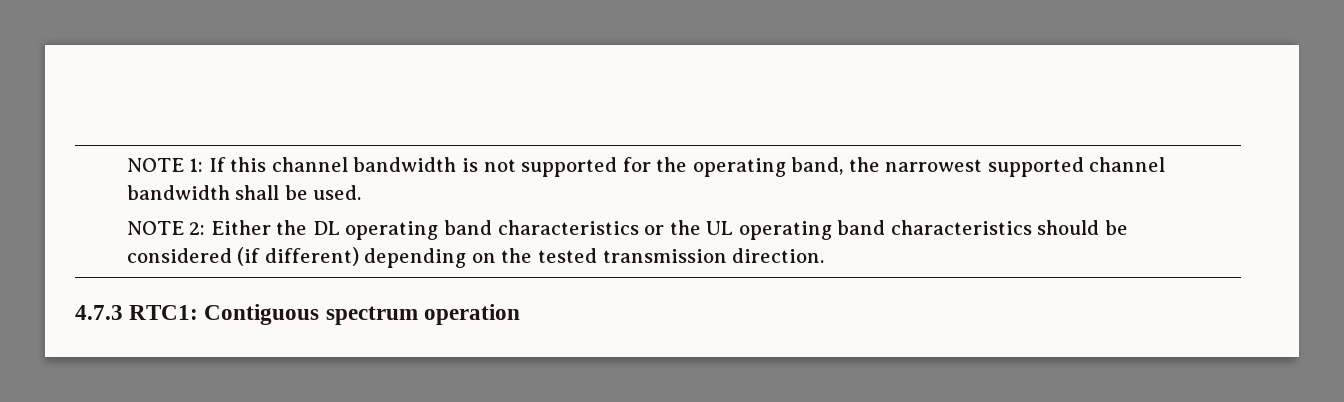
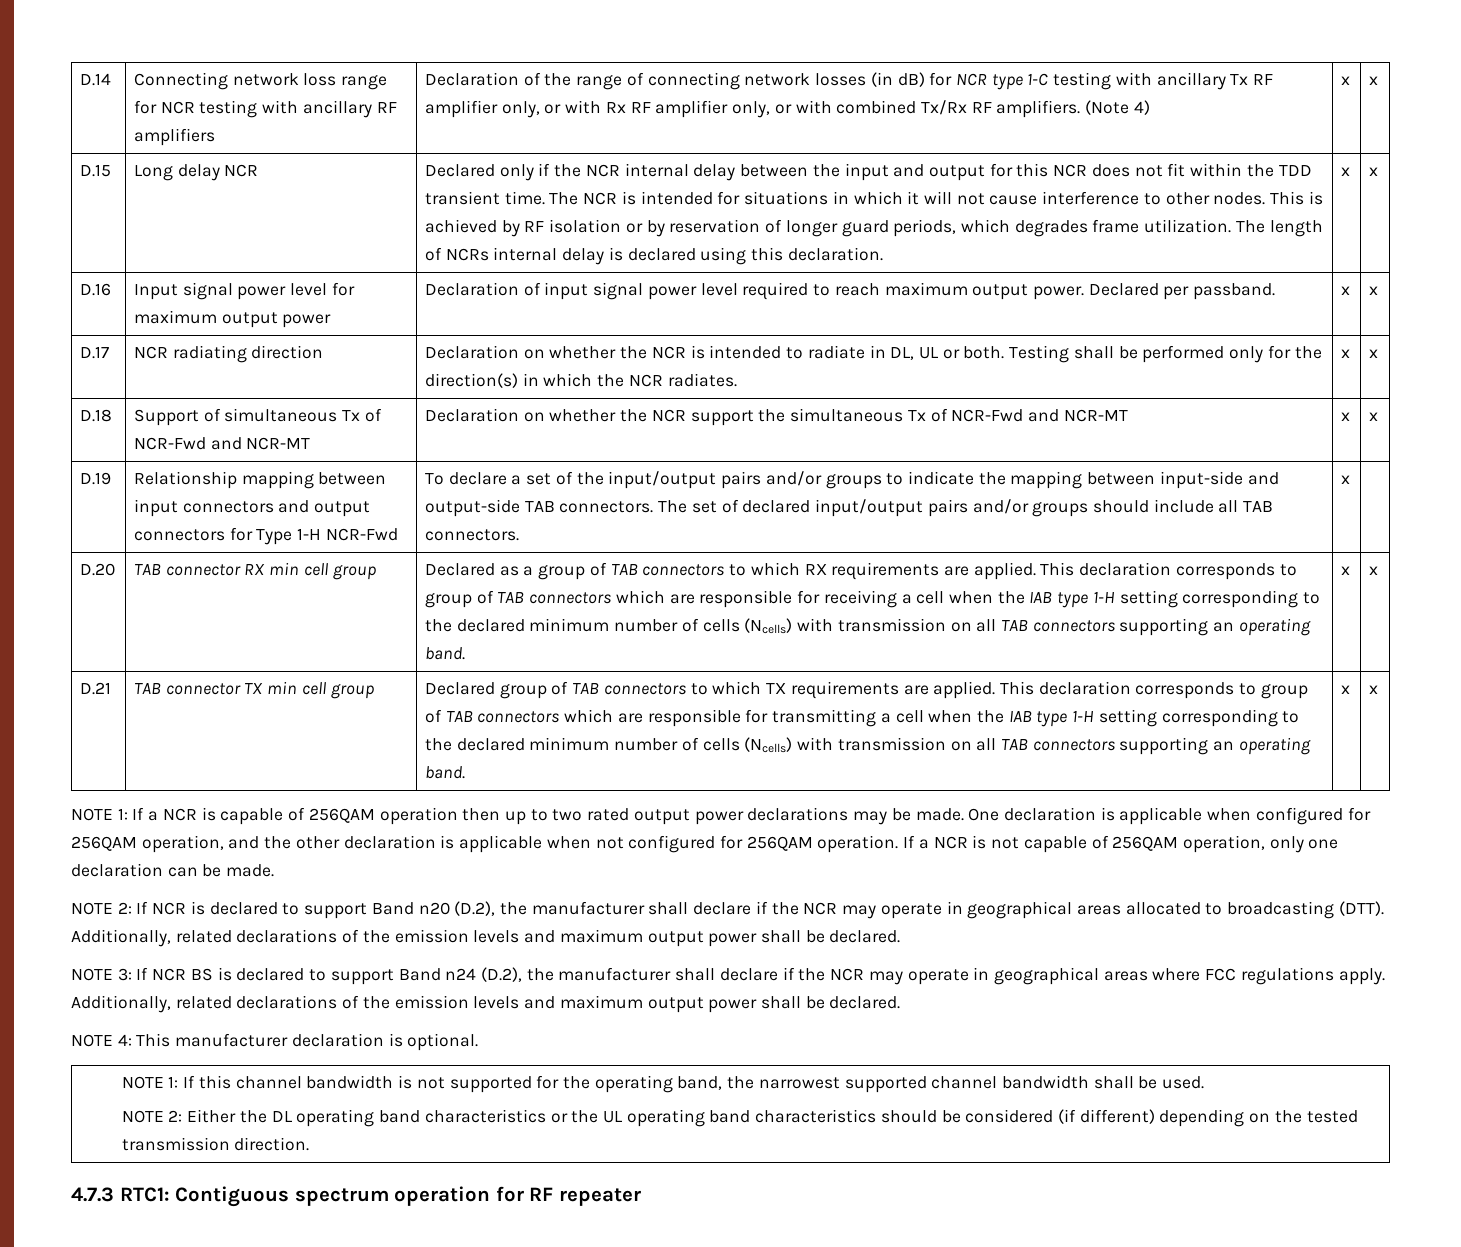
+ D.14 | Connecting network loss range for NCR testing with ancillary RF amplifiers | Declaration of the range of connecting network losses (in dB) for NCR type 1-C testing with ancillary Tx RF amplifier only, or with Rx RF amplifier only, or with combined Tx/Rx RF amplifiers. (Note 4) | x | x
+ D.15 | Long delay NCR | Declared only if the NCR internal delay between the input and output for this NCR does not fit within the TDD transient time. The NCR is intended for situations in which it will not cause interference to other nodes. This is achieved by RF isolation or by reservation of longer guard periods, which degrades frame utilization. The length of NCRs internal delay is declared using this declaration. | x | x
+ D.16 | Input signal power level for maximum output power | Declaration of input signal power level required to reach maximum output power. Declared per passband. | x | x
+ D.17 | NCR radiating direction | Declaration on whether the NCR is intended to radiate in DL, UL or both. Testing shall be performed only for the direction(s) in which the NCR radiates. | x | x
+ D.18 | Support of simultaneous Tx of NCR-Fwd and NCR-MT | Declaration on whether the NCR support the simultaneous Tx of NCR-Fwd and NCR-MT | x | x
+ D.19 | Relationship mapping between input connectors and output connectors for Type 1-H NCR-Fwd | To declare a set of the input/output pairs and/or groups to indicate the mapping between input-side and output-side TAB connectors. The set of declared input/output pairs and/or groups should include all TAB connectors. | x |
+ D.20 | TAB connector RX min cell group | Declared as a group of TAB connectors to which RX requirements are applied. This declaration corresponds to group of TAB connectors which are responsible for receiving a cell when the IAB type 1-H setting corresponding to the declared minimum number of cells (Ncells) with transmission on all TAB connectors supporting an operating band. | x | x
+ D.21 | TAB connector TX min cell group | Declared group of TAB connectors to which TX requirements are applied. This declaration corresponds to group of TAB connectors which are responsible for transmitting a cell when the IAB type 1-H setting corresponding to the declared minimum number of cells (Ncells) with transmission on all TAB connectors supporting an operating band. | x | x
+ NOTE 1: If a NCR is capable of 256QAM operation then up to two rated output power declarations may be made. One declaration is applicable when configured for 256QAM operation, and the other declaration is applicable when not configured for 256QAM operation. If a NCR is not capable of 256QAM operation, only one declaration can be made.
+ NOTE 2: If NCR is declared to support Band n20 (D.2), the manufacturer shall declare if the NCR may operate in geographical areas allocated to broadcasting (DTT). Additionally, related declarations of the emission levels and maximum output power shall be declared.
+ NOTE 3: If NCR BS is declared to support Band n24 (D.2), the manufacturer shall declare if the NCR may operate in geographical areas where FCC regulations apply. Additionally, related declarations of the emission levels and maximum output power shall be declared.
+ NOTE 4: This manufacturer declaration is optional.
- 4.7.3 RTC1: Contiguous spectrum operation
+ 4.7.3 RTC1: Contiguous spectrum operation for RF repeater

